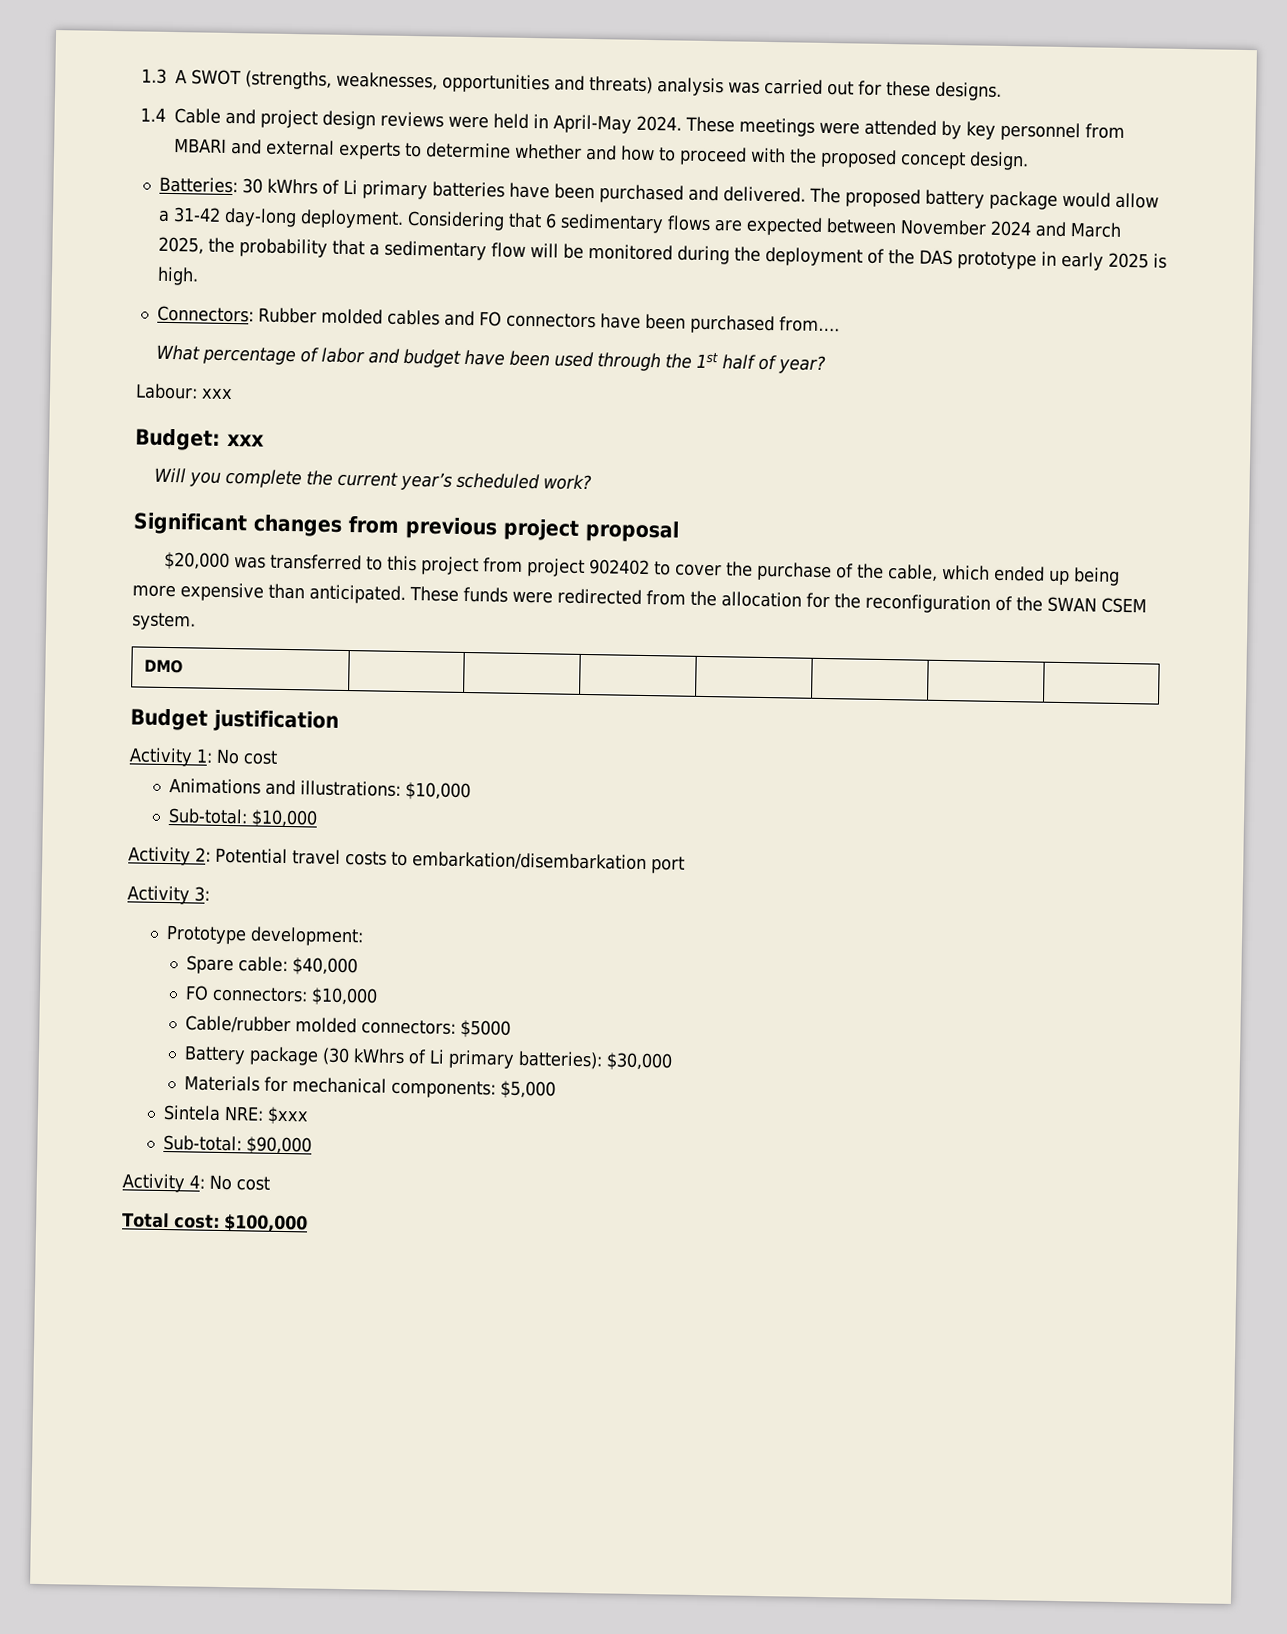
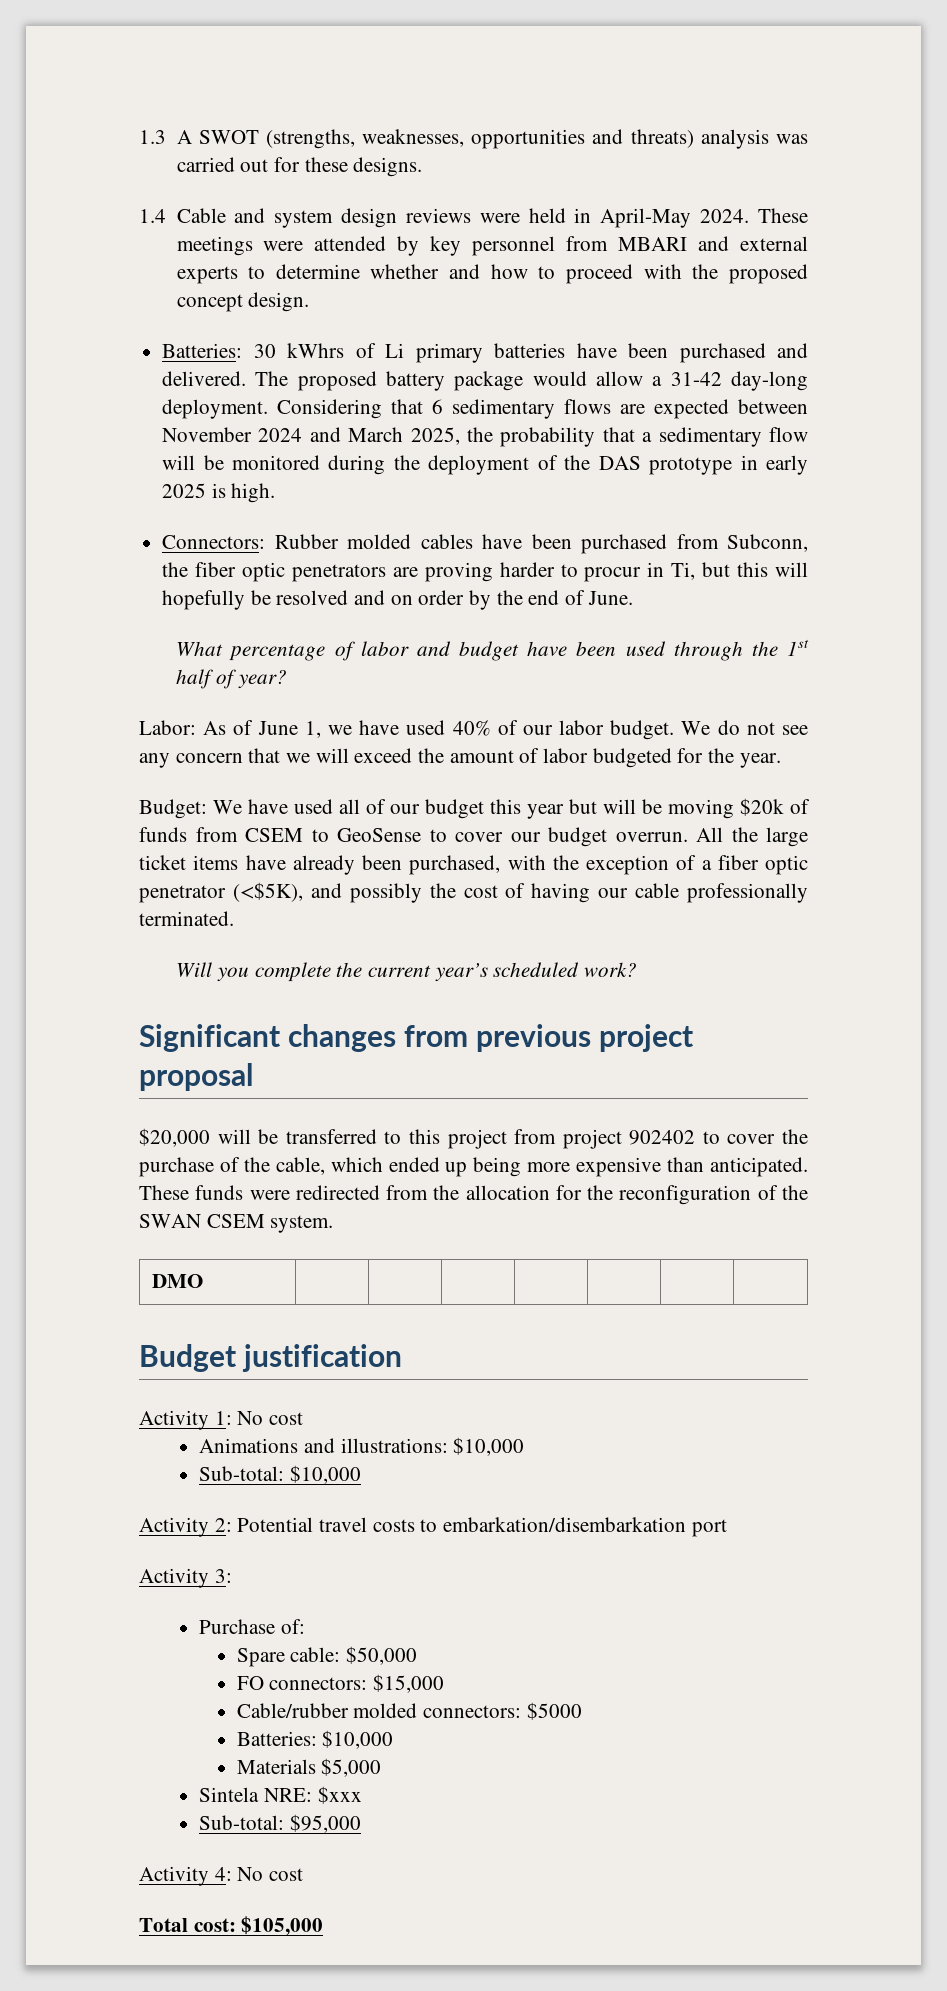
- 1.4 Cable and project design reviews were held in April-May 2024.
+ 1.4 Cable and system design reviews were held in April-May 2024.
- Connectors: Rubber molded cables and FO connectors have been purchased from….
+ Connectors: Rubber molded cables have been purchased from Subconn, the fiber optic penetrators are proving harder to procur in Ti, but this will hopefully be resolved and on order by the end of June.
- Labour: xxx
- Budget: xxx
+ Labor: As of June 1, we have used 40% of our labor budget. We do not see any concern that we will exceed the amount of labor budgeted for the year.
+ Budget: We have used all of our budget this year but will be moving $20k of funds from CSEM to GeoSense to cover our budget overrun. All the large ticket items have already been purchased, with the exception of a fiber optic penetrator (<$5K), and possibly the cost of having our cable professionally terminated.
- $20,000 was transferred to this project from project 902402 to cover the purchase of the cable, which ended up being more expensive than anticipated.
+ $20,000 will be transferred to this project from project 902402 to cover the purchase of the cable, which ended up being more expensive than anticipated.
- Prototype development:
+ Purchase of:
- Spare cable: $40,000
+ Spare cable: $50,000
- FO connectors: $10,000
+ FO connectors: $15,000
- Battery package (30 kWhrs of Li primary batteries): $30,000
- Materials for mechanical components: $5,000
+ Batteries: $10,000
+ Materials $5,000
- Sub-total: $90,000
+ Sub-total: $95,000
- Total cost: $100,000
+ Total cost: $105,000

